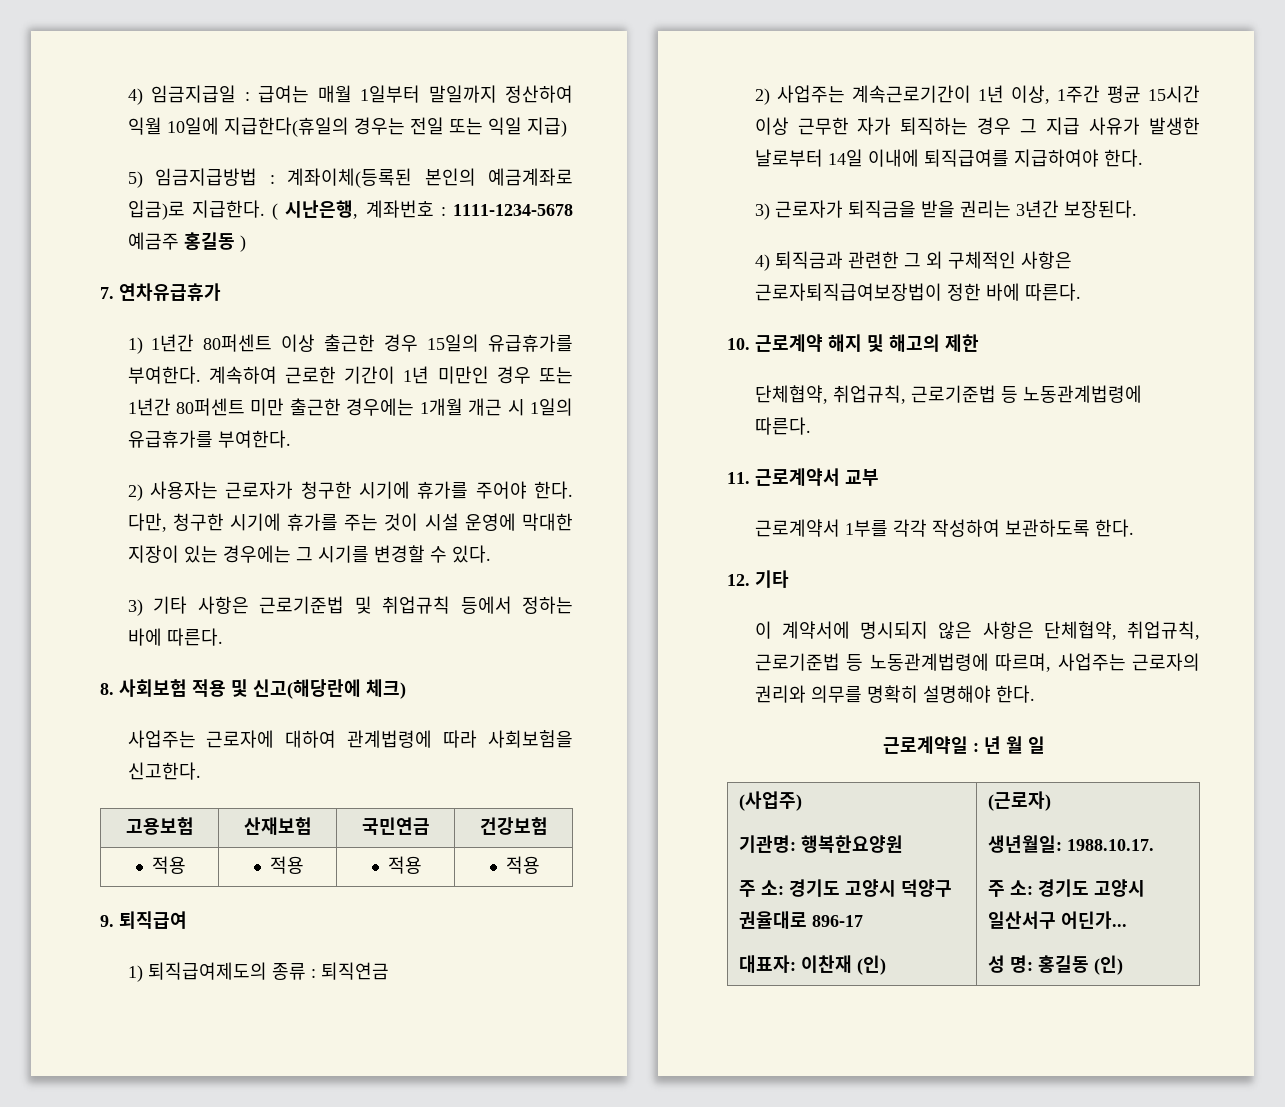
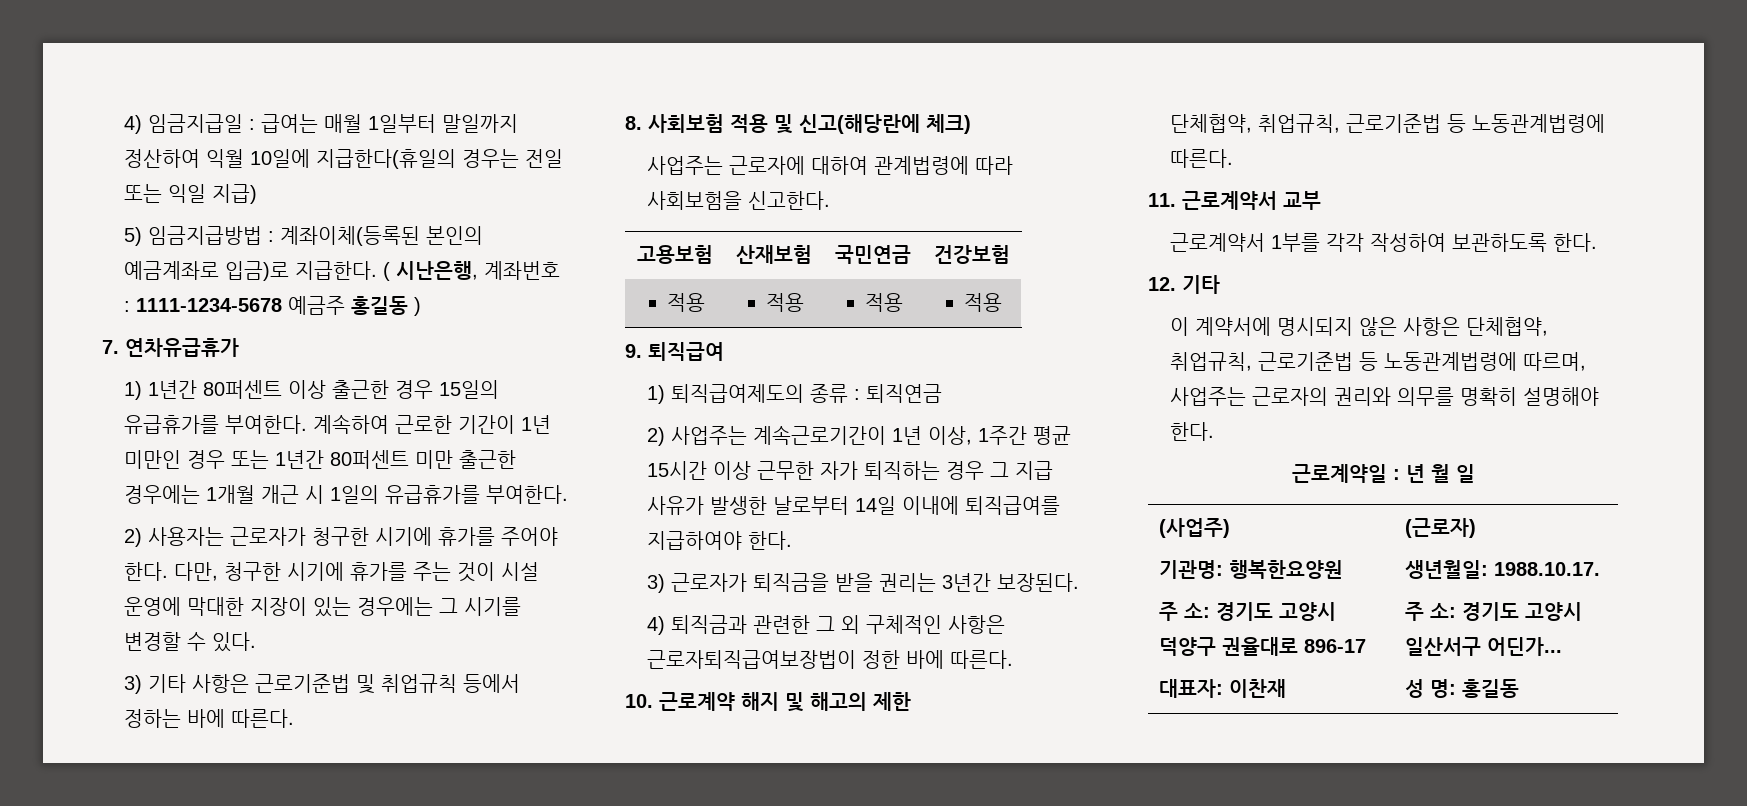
  (사업주)
  기관명: 행복한요양원
  주 소: 경기도 고양시 덕양구 권율대로 896-17
- 대표자: 이찬재 (인) | (근로자)
+ 대표자: 이찬재 | (근로자)
  생년월일: 1988.10.17.
  주 소: 경기도 고양시 일산서구 어딘가...
- 성 명: 홍길동 (인)
+ 성 명: 홍길동

